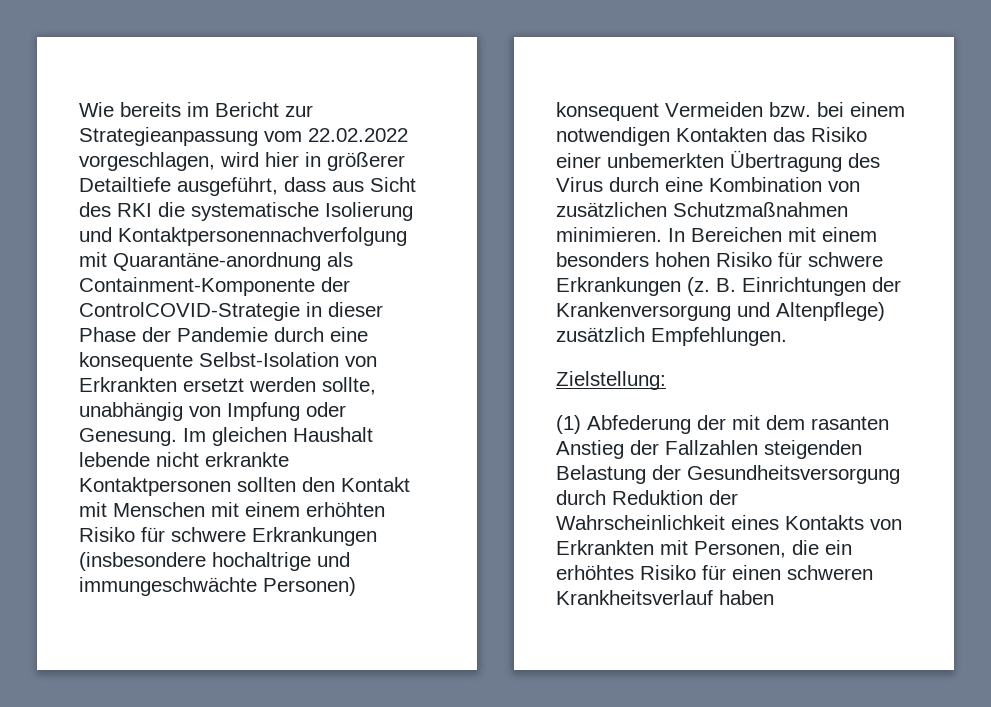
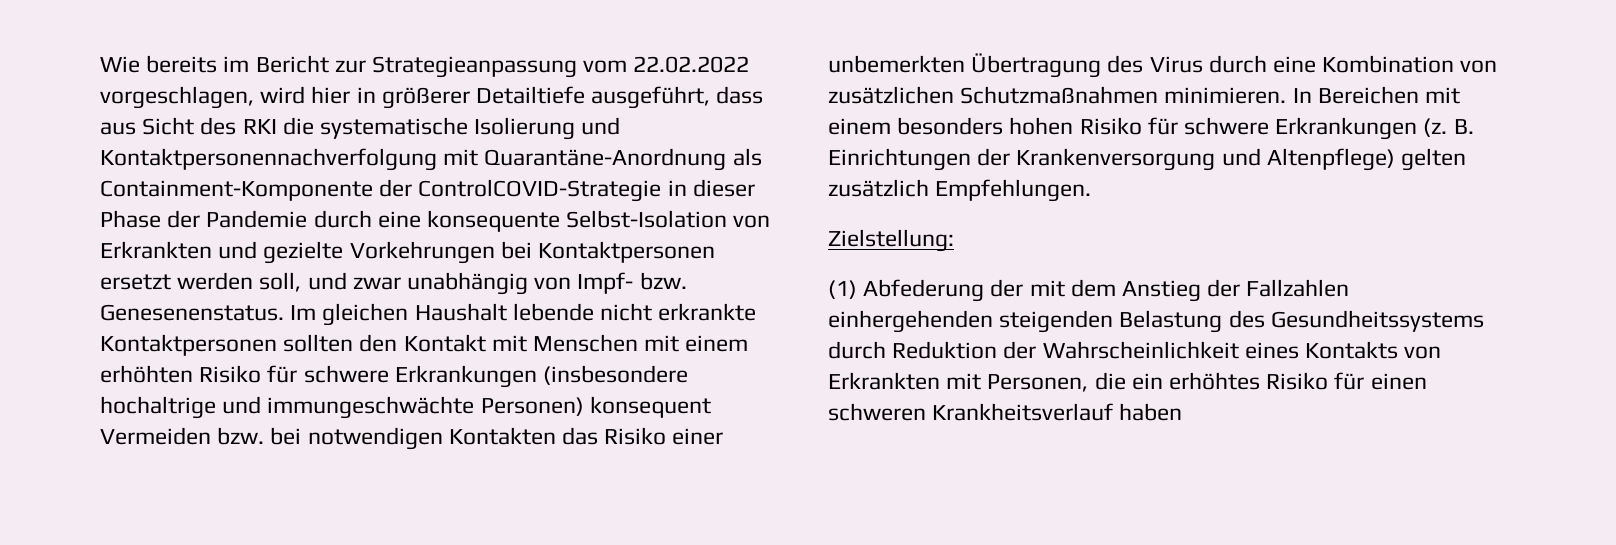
- Wie bereits im Bericht zur Strategieanpassung vom 22.02.2022 vorgeschlagen, wird hier in größerer Detailtiefe ausgeführt, dass aus Sicht des RKI die systematische Isolierung und Kontaktpersonennachverfolgung mit Quarantäne-anordnung als Containment-Komponente der ControlCOVID-Strategie in dieser Phase der Pandemie durch eine konsequente Selbst-Isolation von Erkrankten ersetzt werden sollte, unabhängig von Impfung oder Genesung.
+ Wie bereits im Bericht zur Strategieanpassung vom 22.02.2022 vorgeschlagen, wird hier in größerer Detailtiefe ausgeführt, dass aus Sicht des RKI die systematische Isolierung und Kontaktpersonennachverfolgung mit Quarantäne-Anordnung als Containment-Komponente der ControlCOVID-Strategie in dieser Phase der Pandemie durch eine konsequente Selbst-Isolation von Erkrankten und gezielte Vorkehrungen bei Kontaktpersonen ersetzt werden soll, und zwar unabhängig von Impf- bzw. Genesenenstatus.
- Im gleichen Haushalt lebende nicht erkrankte Kontaktpersonen sollten den Kontakt mit Menschen mit einem erhöhten Risiko für schwere Erkrankungen (insbesondere hochaltrige und immungeschwächte Personen) konsequent Vermeiden bzw. bei einem notwendigen Kontakten das Risiko einer unbemerkten Übertragung des Virus durch eine Kombination von zusätzlichen Schutzmaßnahmen minimieren.
+ Im gleichen Haushalt lebende nicht erkrankte Kontaktpersonen sollten den Kontakt mit Menschen mit einem erhöhten Risiko für schwere Erkrankungen (insbesondere hochaltrige und immungeschwächte Personen) konsequent Vermeiden bzw. bei notwendigen Kontakten das Risiko einer unbemerkten Übertragung des Virus durch eine Kombination von zusätzlichen Schutzmaßnahmen minimieren.
- B. Einrichtungen der Krankenversorgung und Altenpflege) zusätzlich Empfehlungen.
+ B. Einrichtungen der Krankenversorgung und Altenpflege) gelten zusätzlich Empfehlungen.
- (1) Abfederung der mit dem rasanten Anstieg der Fallzahlen steigenden Belastung der Gesundheitsversorgung durch Reduktion der Wahrscheinlichkeit eines Kontakts von Erkrankten mit Personen, die ein erhöhtes Risiko für einen schweren Krankheitsverlauf haben
+ (1) Abfederung der mit dem Anstieg der Fallzahlen einhergehenden steigenden Belastung des Gesundheitssystems durch Reduktion der Wahrscheinlichkeit eines Kontakts von Erkrankten mit Personen, die ein erhöhtes Risiko für einen schweren Krankheitsverlauf haben

